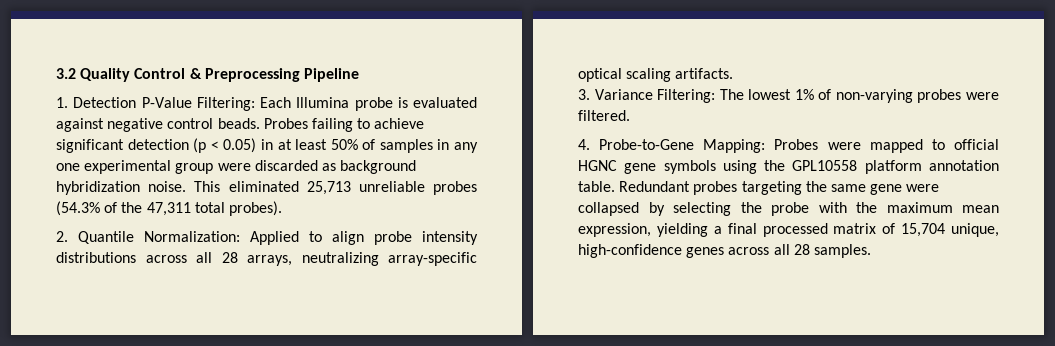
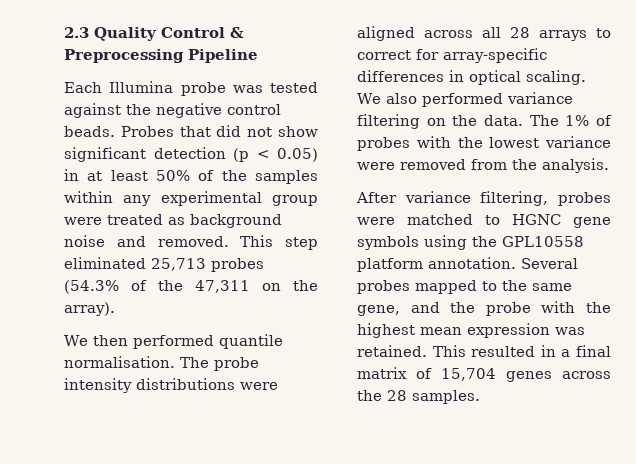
- 3.2 Quality Control & Preprocessing Pipeline
+ 2.3 Quality Control & Preprocessing Pipeline
- 1. Detection P-Value Filtering: Each Illumina probe is evaluated against negative control beads. Probes failing to achieve significant detection (p < 0.05) in at least 50% of samples in any one experimental group were discarded as background hybridization noise. This eliminated 25,713 unreliable probes (54.3% of the 47,311 total probes).
- 2. Quantile Normalization: Applied to align probe intensity distributions across all 28 arrays, neutralizing array-specific optical scaling artifacts.
- 3. Variance Filtering: The lowest 1% of non-varying probes were filtered.
- 4. Probe-to-Gene Mapping: Probes were mapped to official HGNC gene symbols using the GPL10558 platform annotation table. Redundant probes targeting the same gene were collapsed by selecting the probe with the maximum mean expression, yielding a final processed matrix of 15,704 unique, high-confidence genes across all 28 samples.
+ Each Illumina probe was tested against the negative control beads. Probes that did not show significant detection (p < 0.05) in at least 50% of the samples within any experimental group were treated as background noise and removed. This step eliminated 25,713 probes (54.3% of the 47,311 on the array).
+ We then performed quantile normalisation. The probe intensity distributions were aligned across all 28 arrays to correct for array-specific differences in optical scaling. We also performed variance filtering on the data. The 1% of probes with the lowest variance were removed from the analysis.
+ After variance filtering, probes were matched to HGNC gene symbols using the GPL10558 platform annotation. Several probes mapped to the same gene, and the probe with the highest mean expression was retained. This resulted in a final matrix of 15,704 genes across the 28 samples.

